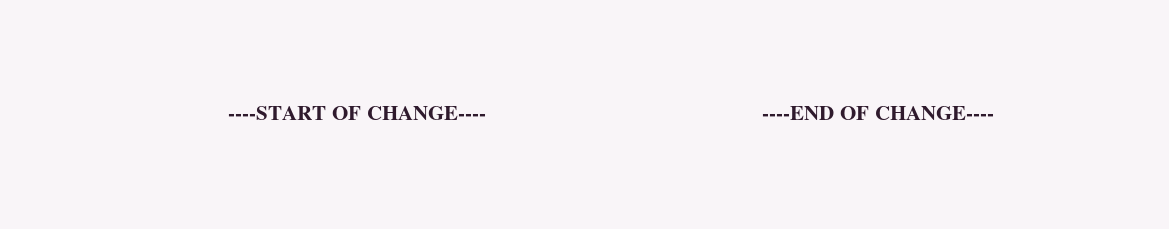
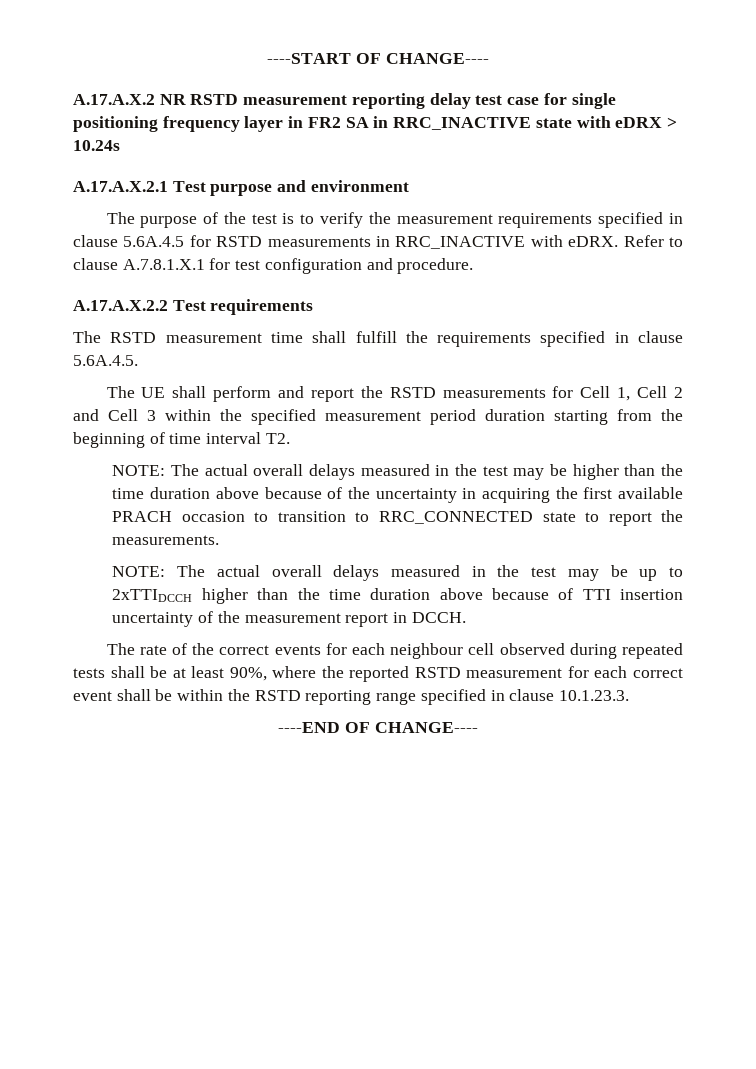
+ A.17.A.X.2 NR RSTD measurement reporting delay test case for single positioning frequency layer in FR2 SA in RRC_INACTIVE state with eDRX > 10.24s
+ A.17.A.X.2.1 Test purpose and environment
+ The purpose of the test is to verify the measurement requirements specified in clause 5.6A.4.5 for RSTD measurements in RRC_INACTIVE with eDRX. Refer to clause A.7.8.1.X.1 for test configuration and procedure.
+ A.17.A.X.2.2 Test requirements
+ The RSTD measurement time shall fulfill the requirements specified in clause 5.6A.4.5.
+ The UE shall perform and report the RSTD measurements for Cell 1, Cell 2 and Cell 3 within the specified measurement period duration starting from the beginning of time interval T2.
+ NOTE: The actual overall delays measured in the test may be higher than the time duration above because of the uncertainty in acquiring the first available PRACH occasion to transition to RRC_CONNECTED state to report the measurements.
+ NOTE: The actual overall delays measured in the test may be up to 2xTTIDCCH higher than the time duration above because of TTI insertion uncertainty of the measurement report in DCCH.
+ The rate of the correct events for each neighbour cell observed during repeated tests shall be at least 90%, where the reported RSTD measurement for each correct event shall be within the RSTD reporting range specified in clause 10.1.23.3.

